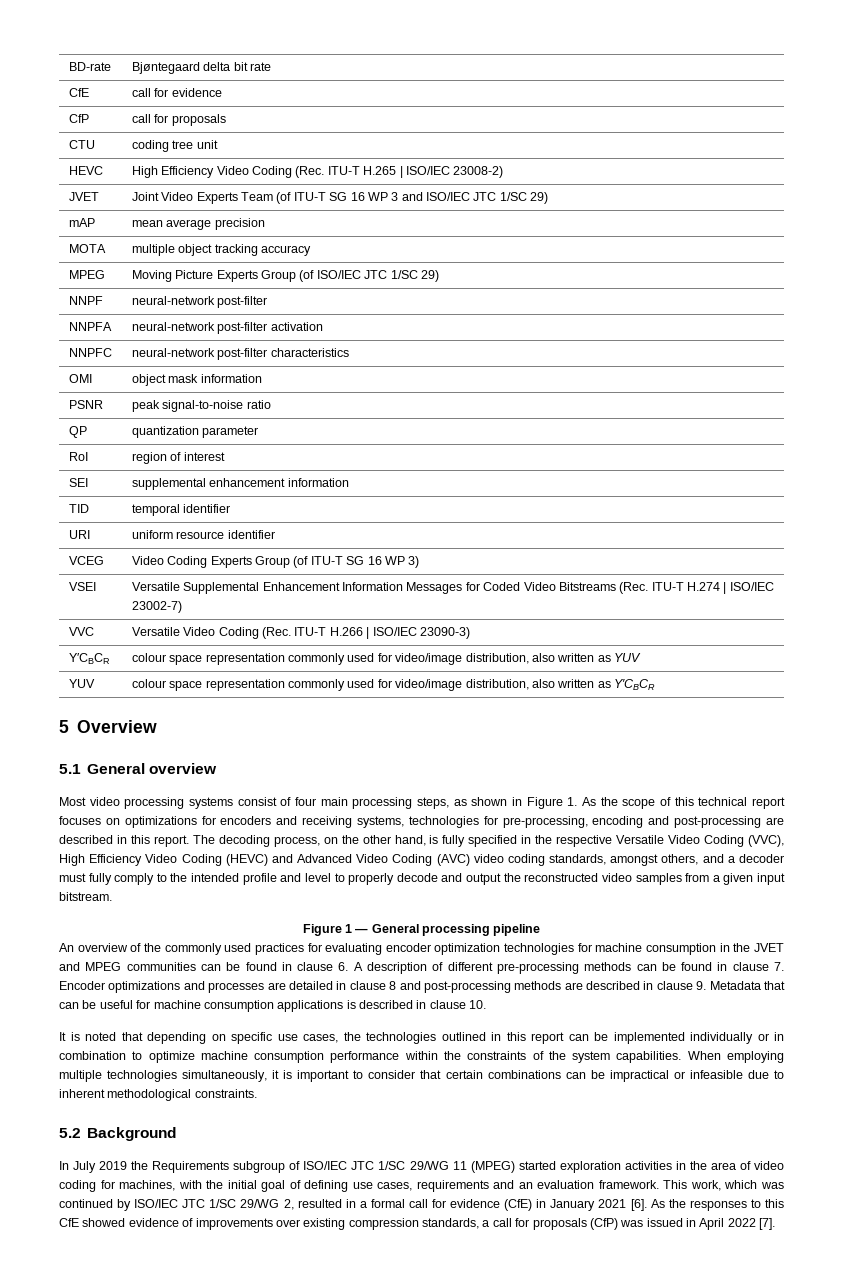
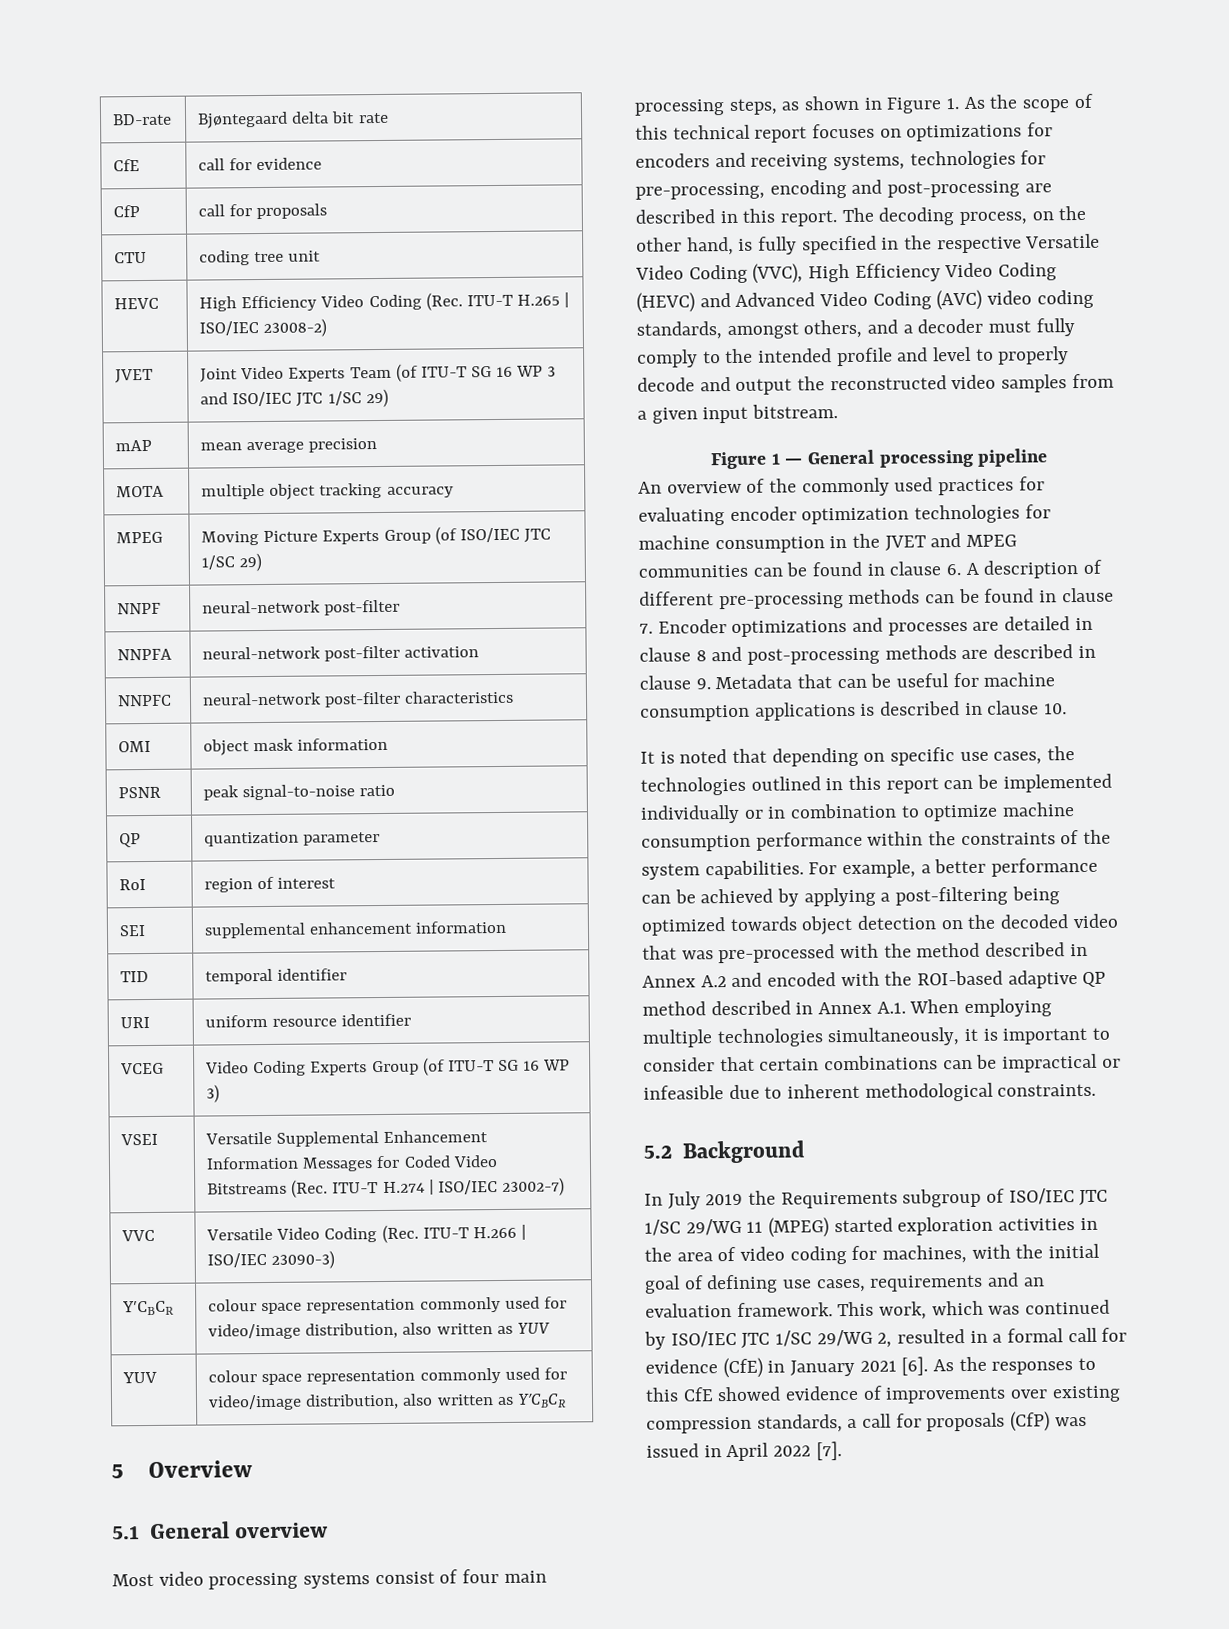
- When employing multiple technologies simultaneously, it is important to consider that certain combinations can be impractical or infeasible due to inherent methodological constraints.
+ For example, a better performance can be achieved by applying a post-filtering being optimized towards object detection on the decoded video that was pre-processed with the method described in Annex A.2 and encoded with the ROI-based adaptive QP method described in Annex A.1. When employing multiple technologies simultaneously, it is important to consider that certain combinations can be impractical or infeasible due to inherent methodological constraints.

